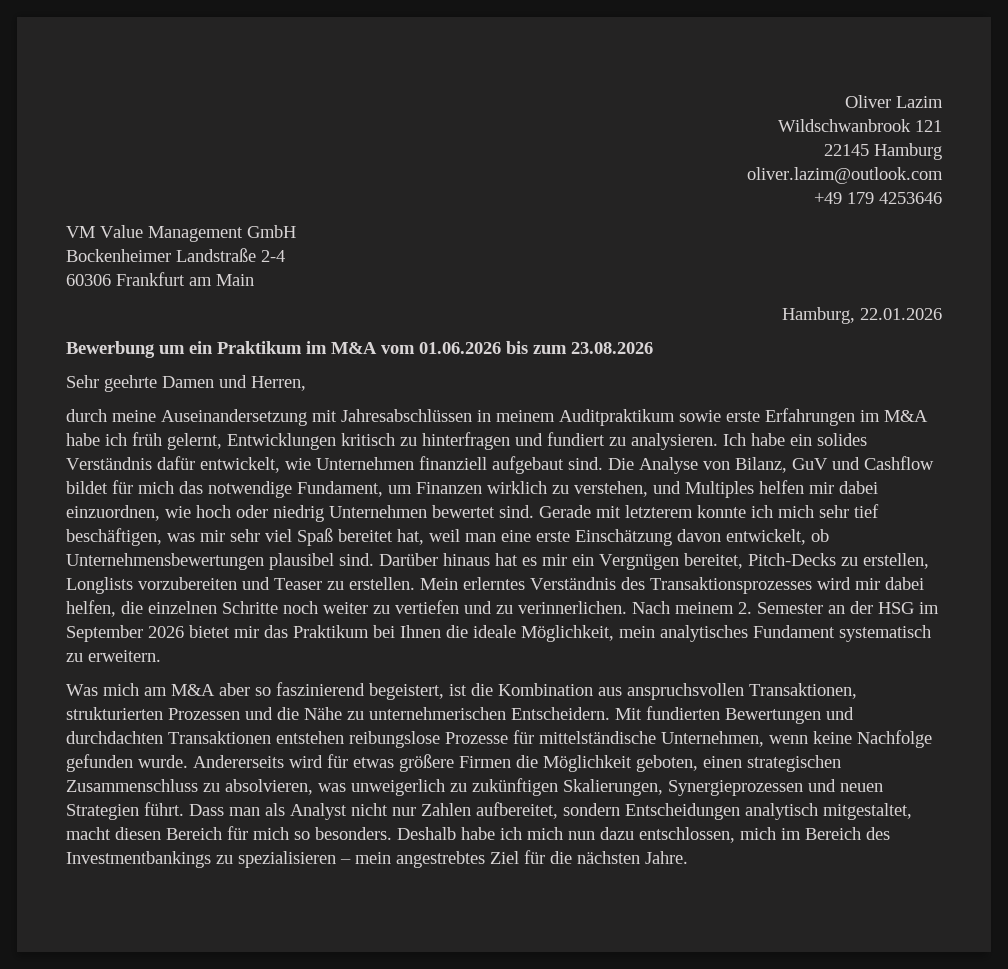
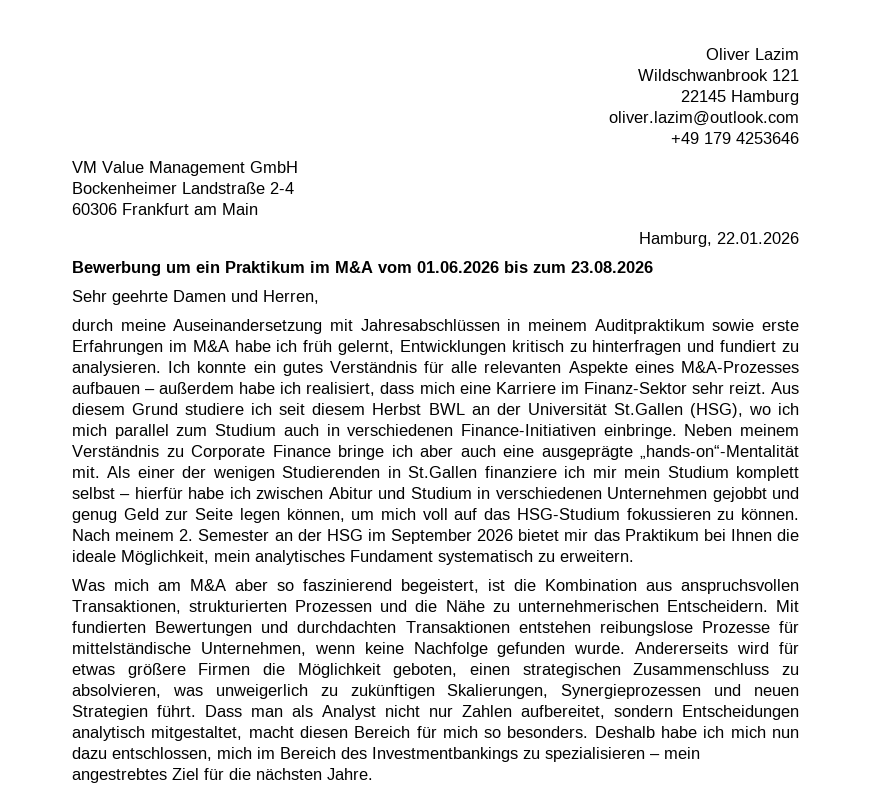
- Ich habe ein solides Verständnis dafür entwickelt, wie Unternehmen finanziell aufgebaut sind. Die Analyse von Bilanz, GuV und Cashflow bildet für mich das notwendige Fundament, um Finanzen wirklich zu verstehen, und Multiples helfen mir dabei einzuordnen, wie hoch oder niedrig Unternehmen bewertet sind. Gerade mit letzterem konnte ich mich sehr tief beschäftigen, was mir sehr viel Spaß bereitet hat, weil man eine erste Einschätzung davon entwickelt, ob Unternehmensbewertungen plausibel sind. Darüber hinaus hat es mir ein Vergnügen bereitet, Pitch-Decks zu erstellen, Longlists vorzubereiten und Teaser zu erstellen. Mein erlerntes Verständnis des Transaktionsprozesses wird mir dabei helfen, die einzelnen Schritte noch weiter zu vertiefen und zu verinnerlichen.
+ Ich konnte ein gutes Verständnis für alle relevanten Aspekte eines M&A-Prozesses aufbauen – außerdem habe ich realisiert, dass mich eine Karriere im Finanz-Sektor sehr reizt. Aus diesem Grund studiere ich seit diesem Herbst BWL an der Universität St.Gallen (HSG), wo ich mich parallel zum Studium auch in verschiedenen Finance-Initiativen einbringe. Neben meinem Verständnis zu Corporate Finance bringe ich aber auch eine ausgeprägte „hands-on“-Mentalität mit. Als einer der wenigen Studierenden in St.Gallen finanziere ich mir mein Studium komplett selbst – hierfür habe ich zwischen Abitur und Studium in verschiedenen Unternehmen gejobbt und genug Geld zur Seite legen können, um mich voll auf das HSG-Studium fokussieren zu können.

